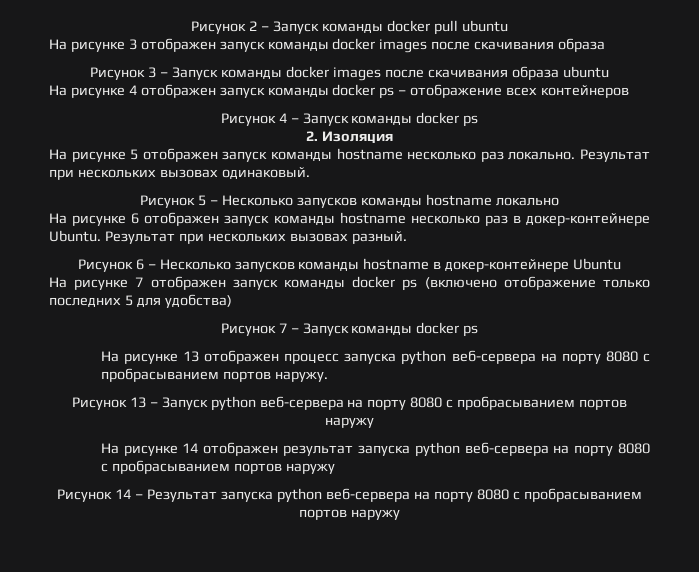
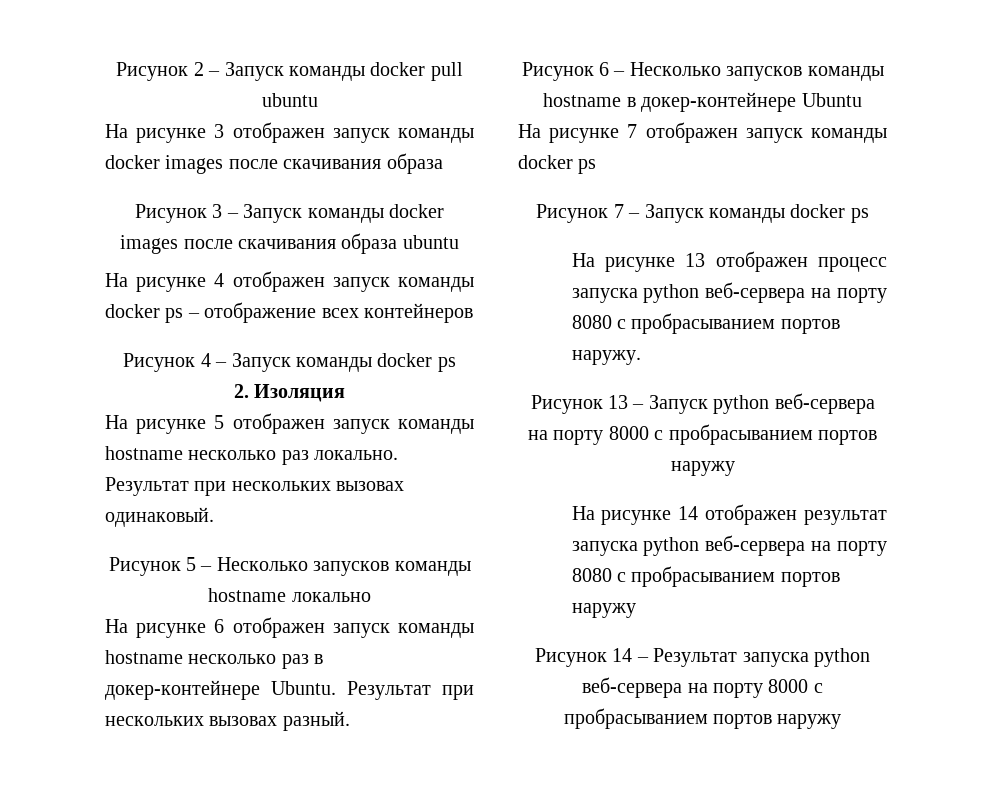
- На рисунке 7 отображен запуск команды docker ps (включено отображение только последних 5 для удобства)
+ На рисунке 7 отображен запуск команды docker ps
- Рисунок 13 – Запуск python веб-сервера на порту 8080 с пробрасыванием портов наружу
+ Рисунок 13 – Запуск python веб-сервера на порту 8000 с пробрасыванием портов наружу
- Рисунок 14 – Результат запуска python веб-сервера на порту 8080 с пробрасыванием портов наружу
+ Рисунок 14 – Результат запуска python веб-сервера на порту 8000 с пробрасыванием портов наружу

